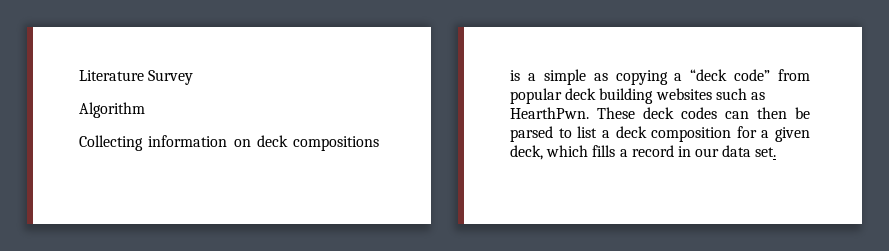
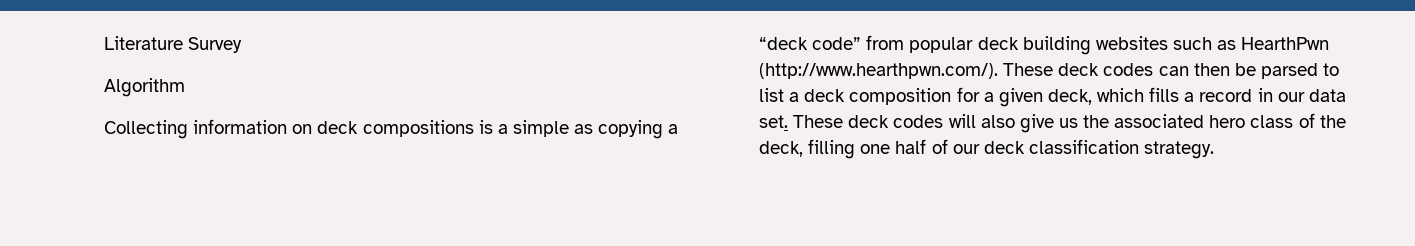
- Collecting information on deck compositions is a simple as copying a “deck code” from popular deck building websites such as HearthPwn. These deck codes can then be parsed to list a deck composition for a given deck, which fills a record in our data set.
+ Collecting information on deck compositions is a simple as copying a “deck code” from popular deck building websites such as HearthPwn (http://www.hearthpwn.com/). These deck codes can then be parsed to list a deck composition for a given deck, which fills a record in our data set.
+ These deck codes will also give us the associated hero class of the deck, filling one half of our deck classification strategy.

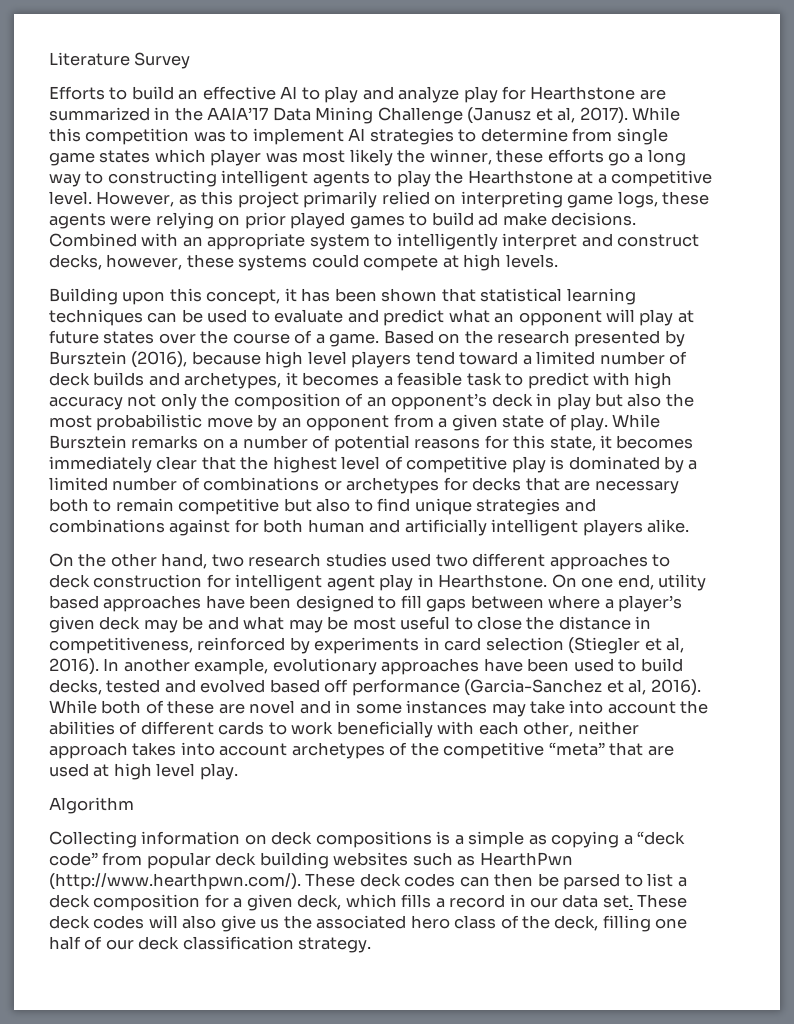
+ Efforts to build an effective AI to play and analyze play for Hearthstone are summarized in the AAIA’17 Data Mining Challenge (Janusz et al, 2017). While this competition was to implement AI strategies to determine from single game states which player was most likely the winner, these efforts go a long way to constructing intelligent agents to play the Hearthstone at a competitive level. However, as this project primarily relied on interpreting game logs, these agents were relying on prior played games to build ad make decisions. Combined with an appropriate system to intelligently interpret and construct decks, however, these systems could compete at high levels.
+ Building upon this concept, it has been shown that statistical learning techniques can be used to evaluate and predict what an opponent will play at future states over the course of a game. Based on the research presented by Bursztein (2016), because high level players tend toward a limited number of deck builds and archetypes, it becomes a feasible task to predict with high accuracy not only the composition of an opponent’s deck in play but also the most probabilistic move by an opponent from a given state of play. While Bursztein remarks on a number of potential reasons for this state, it becomes immediately clear that the highest level of competitive play is dominated by a limited number of combinations or archetypes for decks that are necessary both to remain competitive but also to find unique strategies and combinations against for both human and artificially intelligent players alike.
+ On the other hand, two research studies used two different approaches to deck construction for intelligent agent play in Hearthstone. On one end, utility based approaches have been designed to fill gaps between where a player’s given deck may be and what may be most useful to close the distance in competitiveness, reinforced by experiments in card selection (Stiegler et al, 2016). In another example, evolutionary approaches have been used to build decks, tested and evolved based off performance (Garcia-Sanchez et al, 2016). While both of these are novel and in some instances may take into account the abilities of different cards to work beneficially with each other, neither approach takes into account archetypes of the competitive “meta” that are used at high level play.

